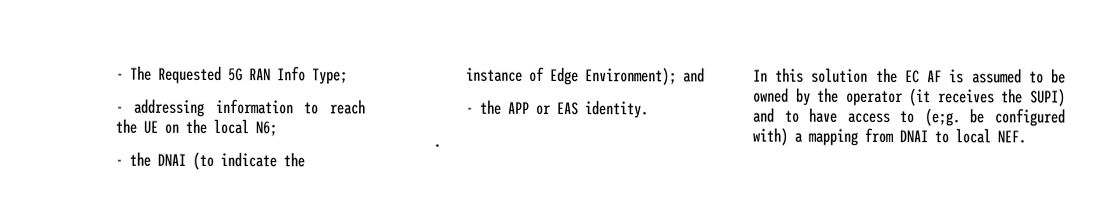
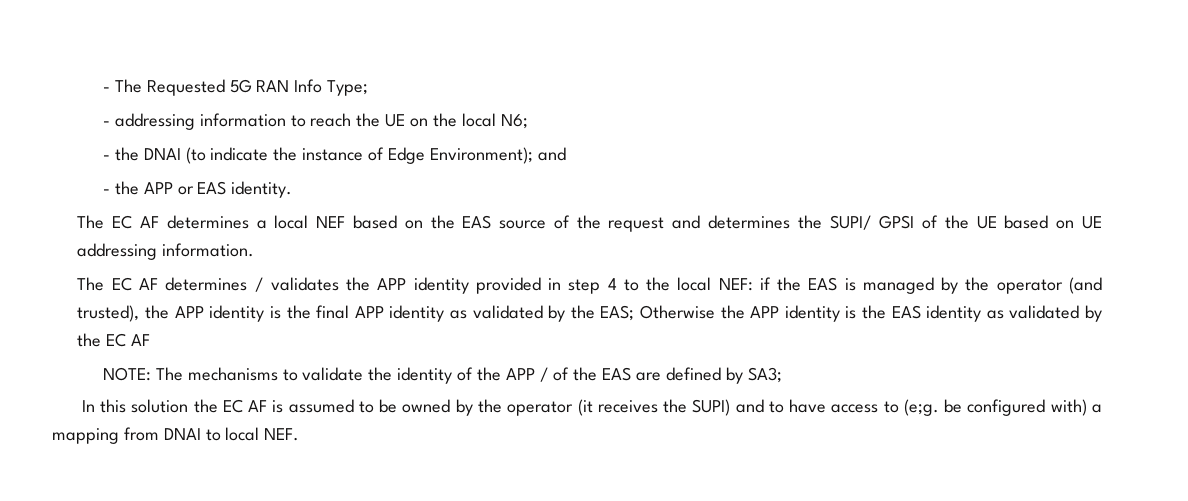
- .
+ The EC AF determines a local NEF based on the EAS source of the request and determines the SUPI/ GPSI of the UE based on UE addressing information.
+ The EC AF determines / validates the APP identity provided in step 4 to the local NEF: if the EAS is managed by the operator (and trusted), the APP identity is the final APP identity as validated by the EAS; Otherwise the APP identity is the EAS identity as validated by the EC AF
+ NOTE: The mechanisms to validate the identity of the APP / of the EAS are defined by SA3;

